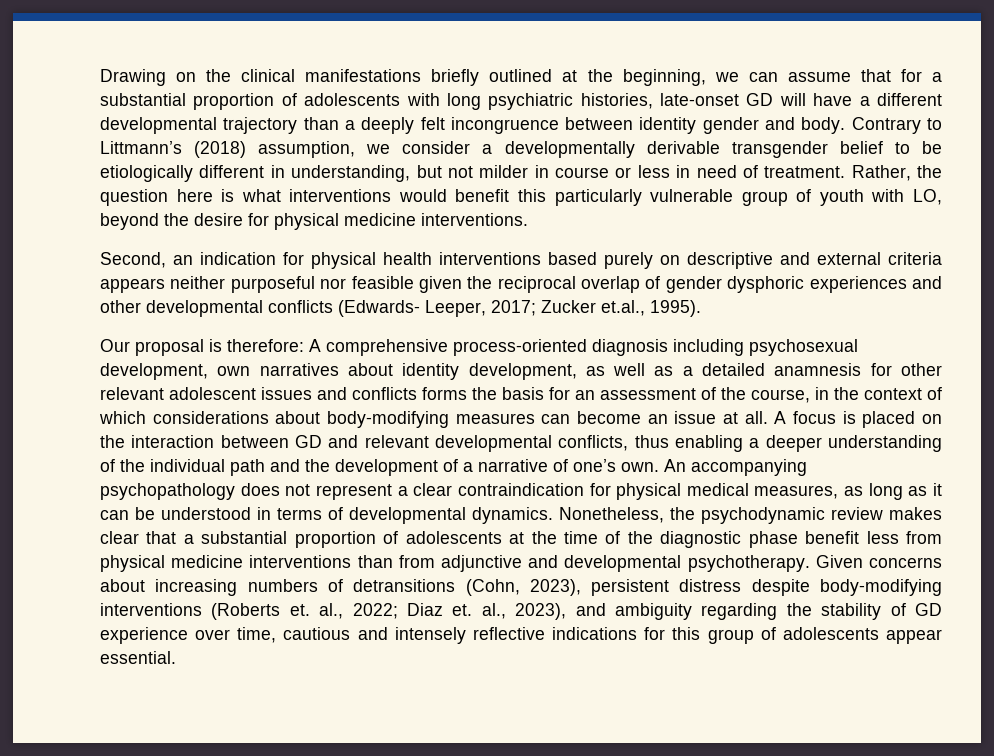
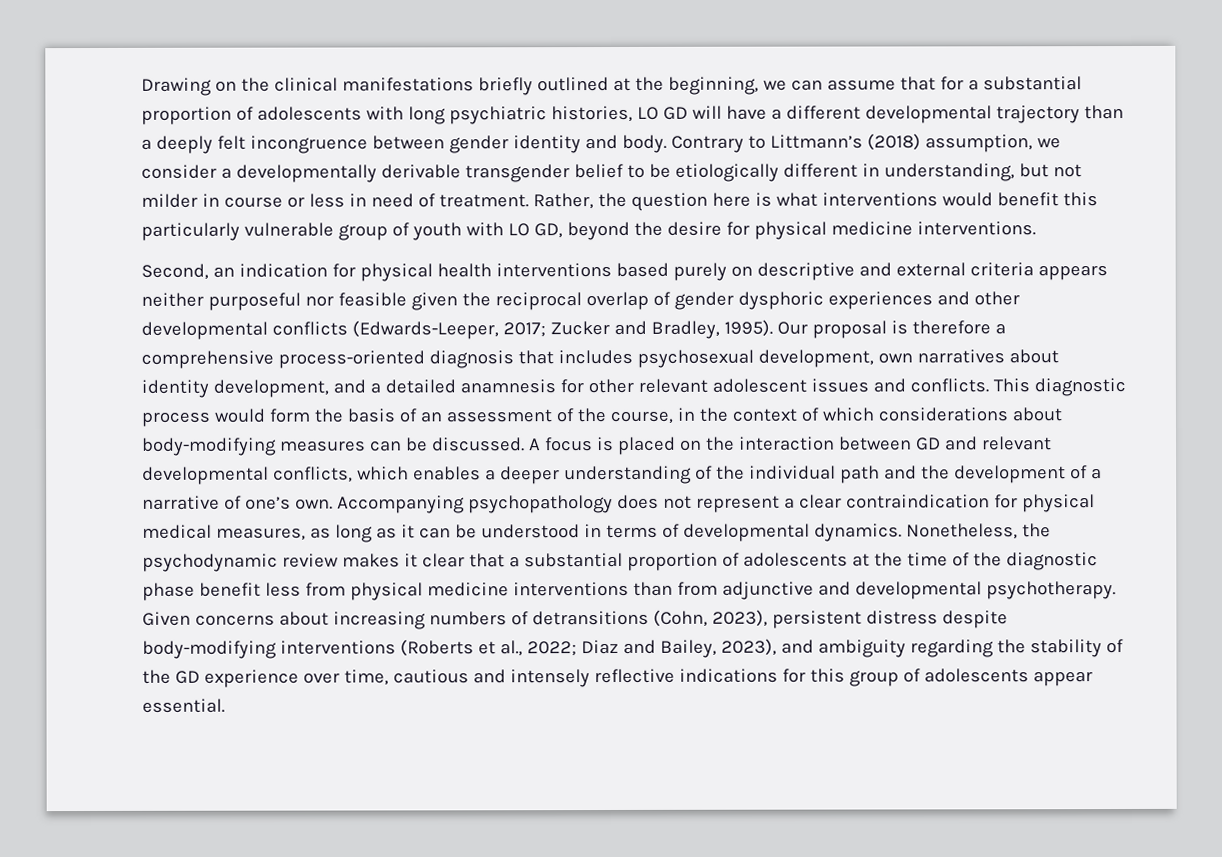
- Drawing on the clinical manifestations briefly outlined at the beginning, we can assume that for a substantial proportion of adolescents with long psychiatric histories, late-onset GD will have a different developmental trajectory than a deeply felt incongruence between identity gender and body.
+ Drawing on the clinical manifestations briefly outlined at the beginning, we can assume that for a substantial proportion of adolescents with long psychiatric histories, LO GD will have a different developmental trajectory than a deeply felt incongruence between gender identity and body.
- Rather, the question here is what interventions would benefit this particularly vulnerable group of youth with LO, beyond the desire for physical medicine interventions.
+ Rather, the question here is what interventions would benefit this particularly vulnerable group of youth with LO GD, beyond the desire for physical medicine interventions.
- Second, an indication for physical health interventions based purely on descriptive and external criteria appears neither purposeful nor feasible given the reciprocal overlap of gender dysphoric experiences and other developmental conflicts (Edwards- Leeper, 2017; Zucker et.al., 1995).
- Our proposal is therefore: A comprehensive process-oriented diagnosis including psychosexual development, own narratives about identity development, as well as a detailed anamnesis for other relevant adolescent issues and conflicts forms the basis for an assessment of the course, in the context of which considerations about body-modifying measures can become an issue at all.
+ Second, an indication for physical health interventions based purely on descriptive and external criteria appears neither purposeful nor feasible given the reciprocal overlap of gender dysphoric experiences and other developmental conflicts (Edwards-Leeper, 2017; Zucker and Bradley, 1995). Our proposal is therefore a comprehensive process-oriented diagnosis that includes psychosexual development, own narratives about identity development, and a detailed anamnesis for other relevant adolescent issues and conflicts. This diagnostic process would form the basis of an assessment of the course, in the context of which considerations about body-modifying measures can be discussed.
- A focus is placed on the interaction between GD and relevant developmental conflicts, thus enabling a deeper understanding of the individual path and the development of a narrative of one’s own.
+ A focus is placed on the interaction between GD and relevant developmental conflicts, which enables a deeper understanding of the individual path and the development of a narrative of one’s own.
- An accompanying psychopathology does not represent a clear contraindication for physical medical measures, as long as it can be understood in terms of developmental dynamics.
+ Accompanying psychopathology does not represent a clear contraindication for physical medical measures, as long as it can be understood in terms of developmental dynamics.
- Nonetheless, the psychodynamic review makes clear that a substantial proportion of adolescents at the time of the diagnostic phase benefit less from physical medicine interventions than from adjunctive and developmental psychotherapy.
+ Nonetheless, the psychodynamic review makes it clear that a substantial proportion of adolescents at the time of the diagnostic phase benefit less from physical medicine interventions than from adjunctive and developmental psychotherapy.
- Given concerns about increasing numbers of detransitions (Cohn, 2023), persistent distress despite body-modifying interventions (Roberts et. al., 2022; Diaz et. al., 2023), and ambiguity regarding the stability of GD experience over time, cautious and intensely reflective indications for this group of adolescents appear essential.
+ Given concerns about increasing numbers of detransitions (Cohn, 2023), persistent distress despite body-modifying interventions (Roberts et al., 2022; Diaz and Bailey, 2023), and ambiguity regarding the stability of the GD experience over time, cautious and intensely reflective indications for this group of adolescents appear essential.

